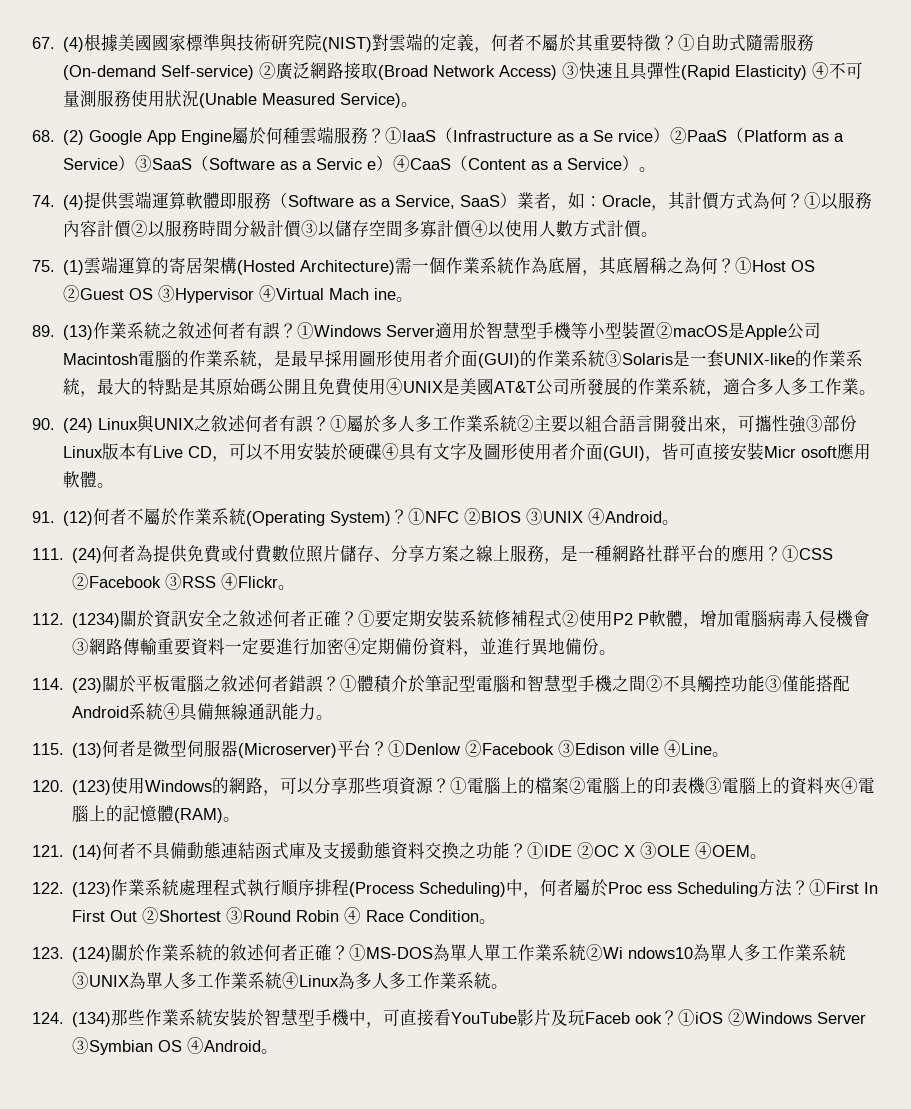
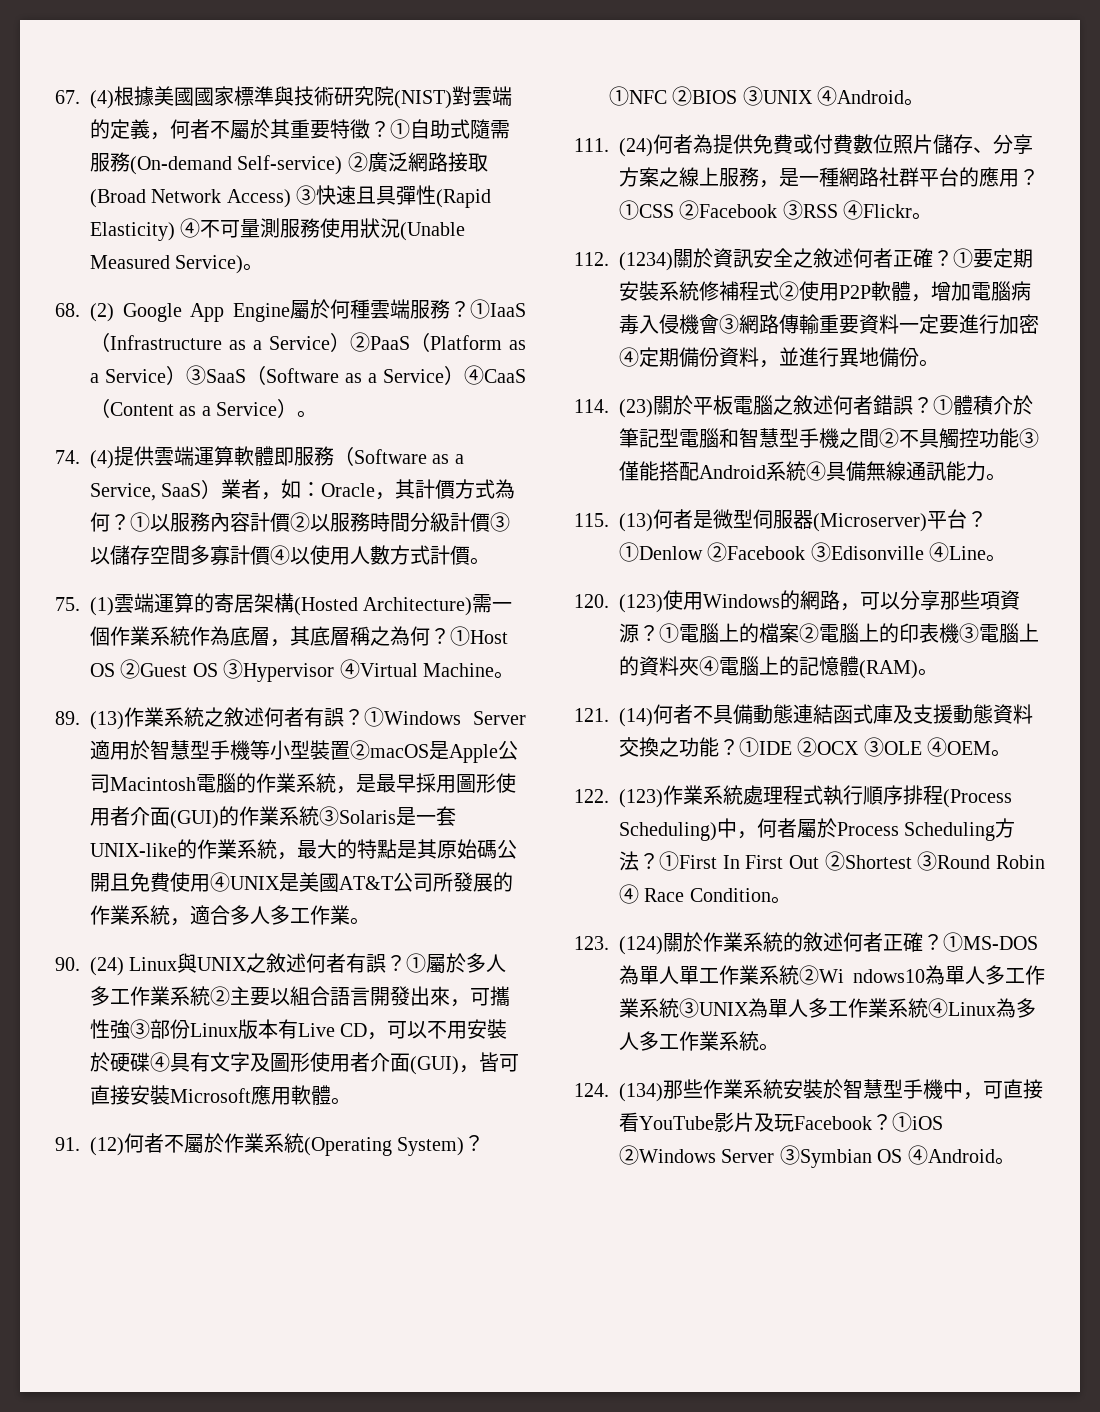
- ①IaaS（Infrastructure as a Se rvice）②PaaS（Platform as a Service）③SaaS（Software as a Servic e）④CaaS（Content as a Service）。
+ ①IaaS（Infrastructure as a Service）②PaaS（Platform as a Service）③SaaS（Software as a Service）④CaaS（Content as a Service）。
- ①Host OS ②Guest OS ③Hypervisor ④Virtual Mach ine。
+ ①Host OS ②Guest OS ③Hypervisor ④Virtual Machine。
- ①屬於多人多工作業系統②主要以組合語言開發出來，可攜性強③部份Linux版本有Live CD，可以不用安裝於硬碟④具有文字及圖形使用者介面(GUI)，皆可直接安裝Micr osoft應用軟體。
+ ①屬於多人多工作業系統②主要以組合語言開發出來，可攜性強③部份Linux版本有Live CD，可以不用安裝於硬碟④具有文字及圖形使用者介面(GUI)，皆可直接安裝Microsoft應用軟體。
- ①要定期安裝系統修補程式②使用P2 P軟體，增加電腦病毒入侵機會③網路傳輸重要資料一定要進行加密④定期備份資料，並進行異地備份。
+ ①要定期安裝系統修補程式②使用P2P軟體，增加電腦病毒入侵機會③網路傳輸重要資料一定要進行加密④定期備份資料，並進行異地備份。
- ①Denlow ②Facebook ③Edison ville ④Line。
+ ①Denlow ②Facebook ③Edisonville ④Line。
- ①IDE ②OC X ③OLE ④OEM。
+ ①IDE ②OCX ③OLE ④OEM。
- 122. (123)作業系統處理程式執行順序排程(Process Scheduling)中，何者屬於Proc ess Scheduling方法？
+ 122. (123)作業系統處理程式執行順序排程(Process Scheduling)中，何者屬於Process Scheduling方法？
- 124. (134)那些作業系統安裝於智慧型手機中，可直接看YouTube影片及玩Faceb ook？
+ 124. (134)那些作業系統安裝於智慧型手機中，可直接看YouTube影片及玩Facebook？

